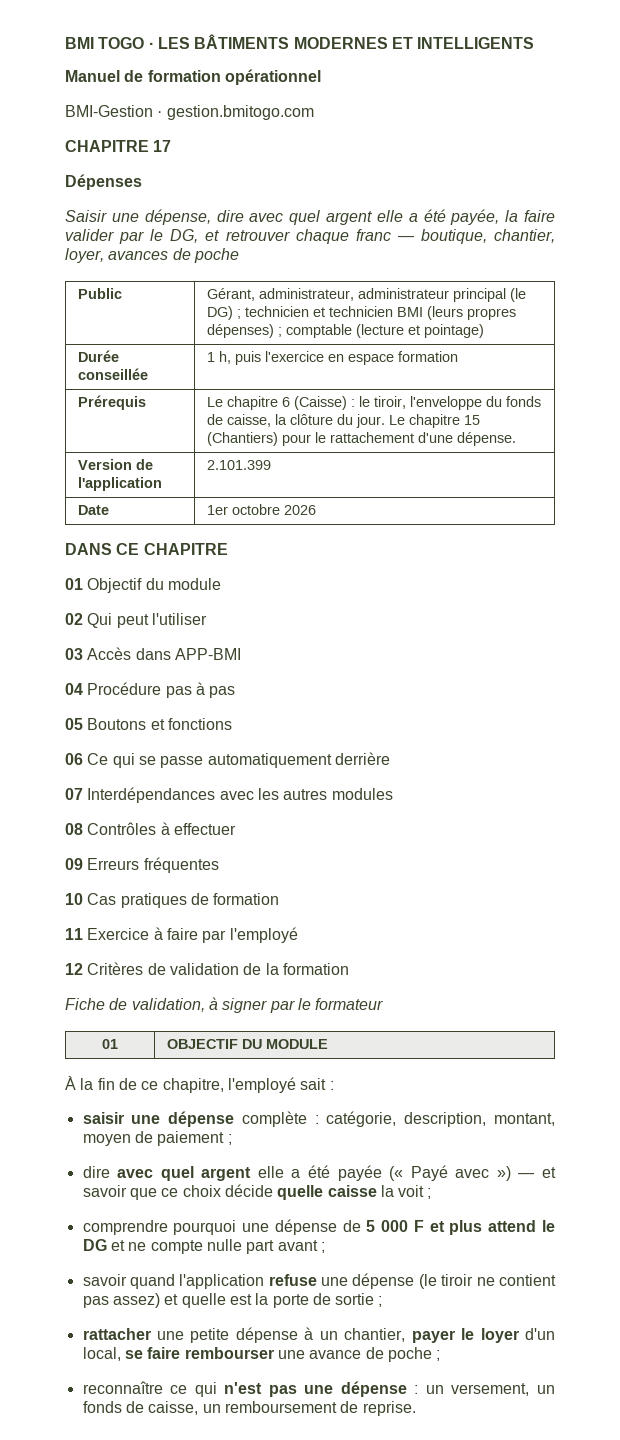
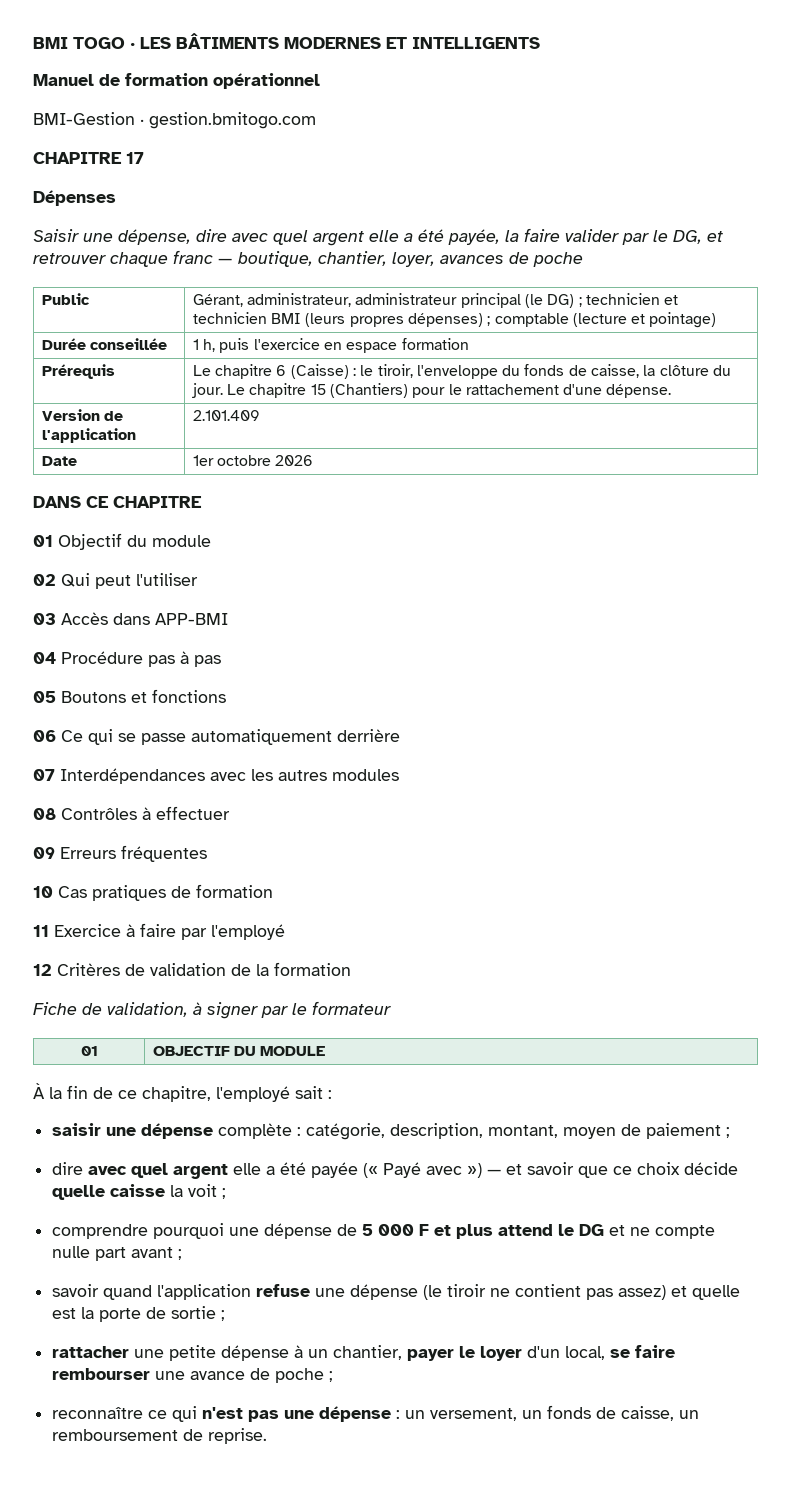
- Version de l'application | 2.101.399
+ Version de l'application | 2.101.409

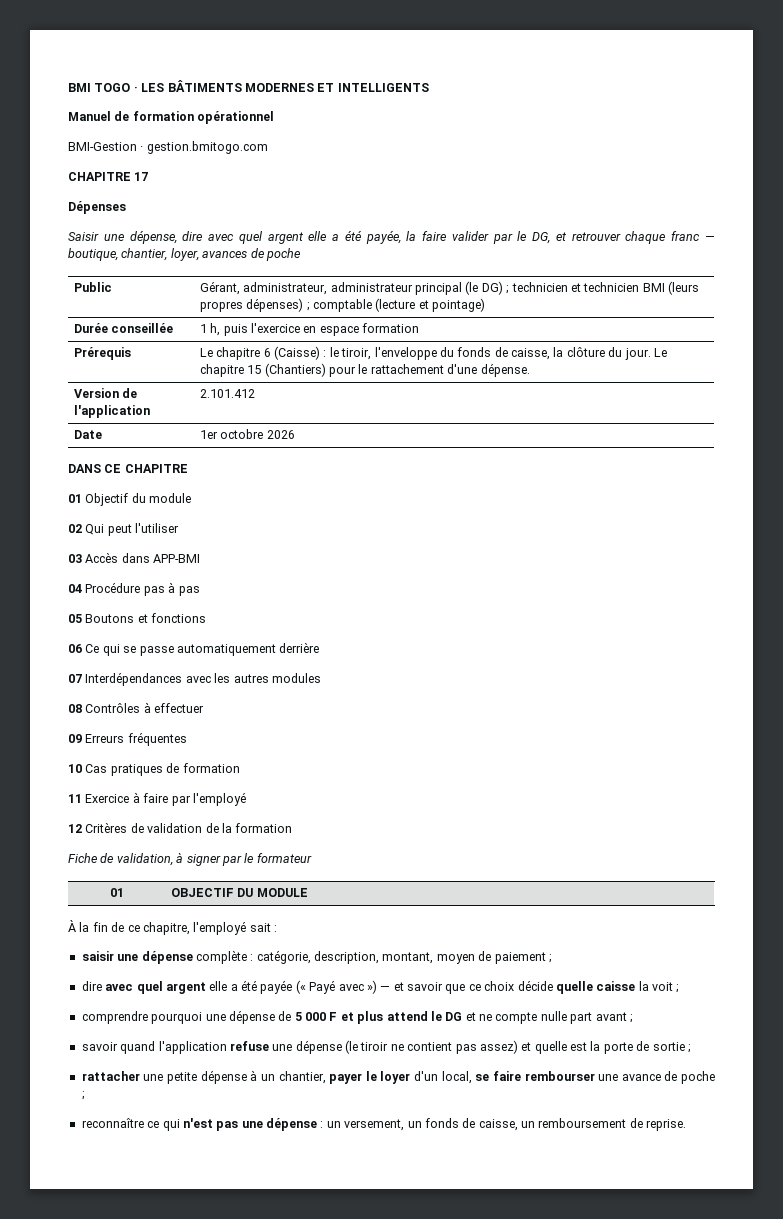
- Version de l'application | 2.101.409
+ Version de l'application | 2.101.412

